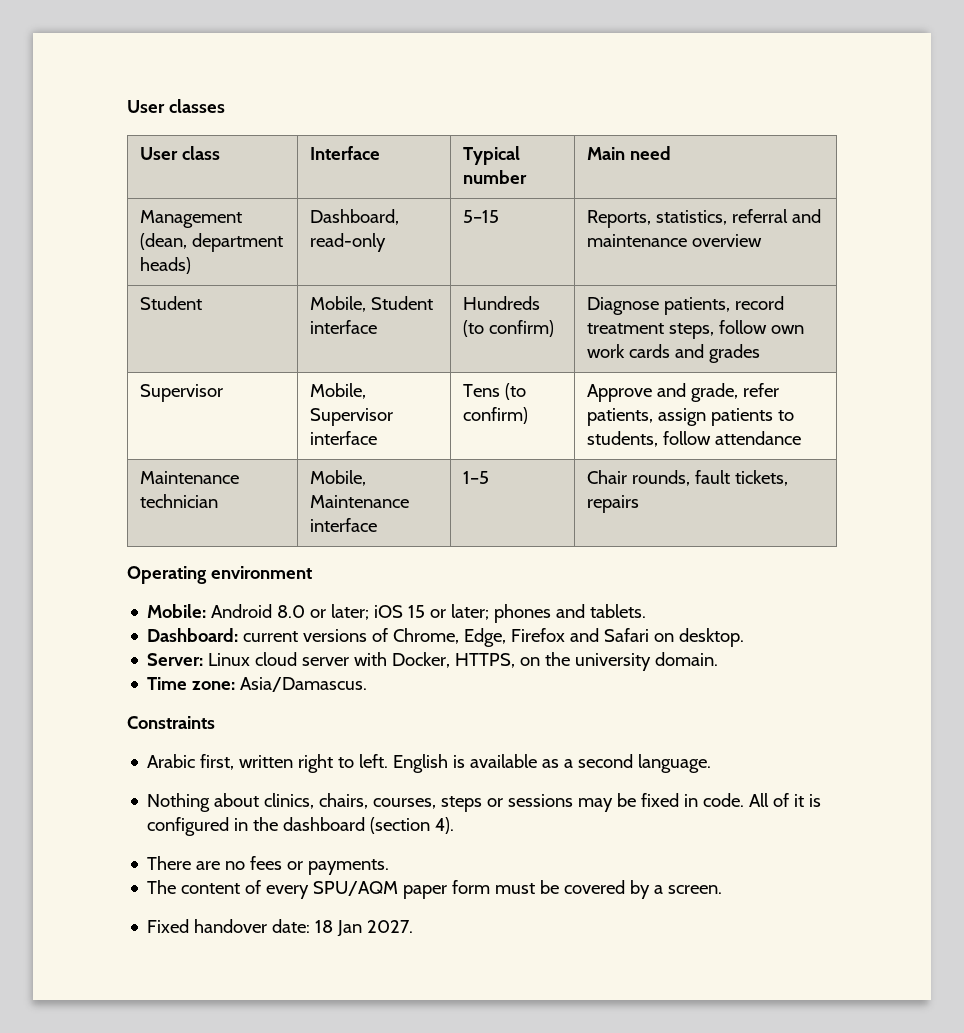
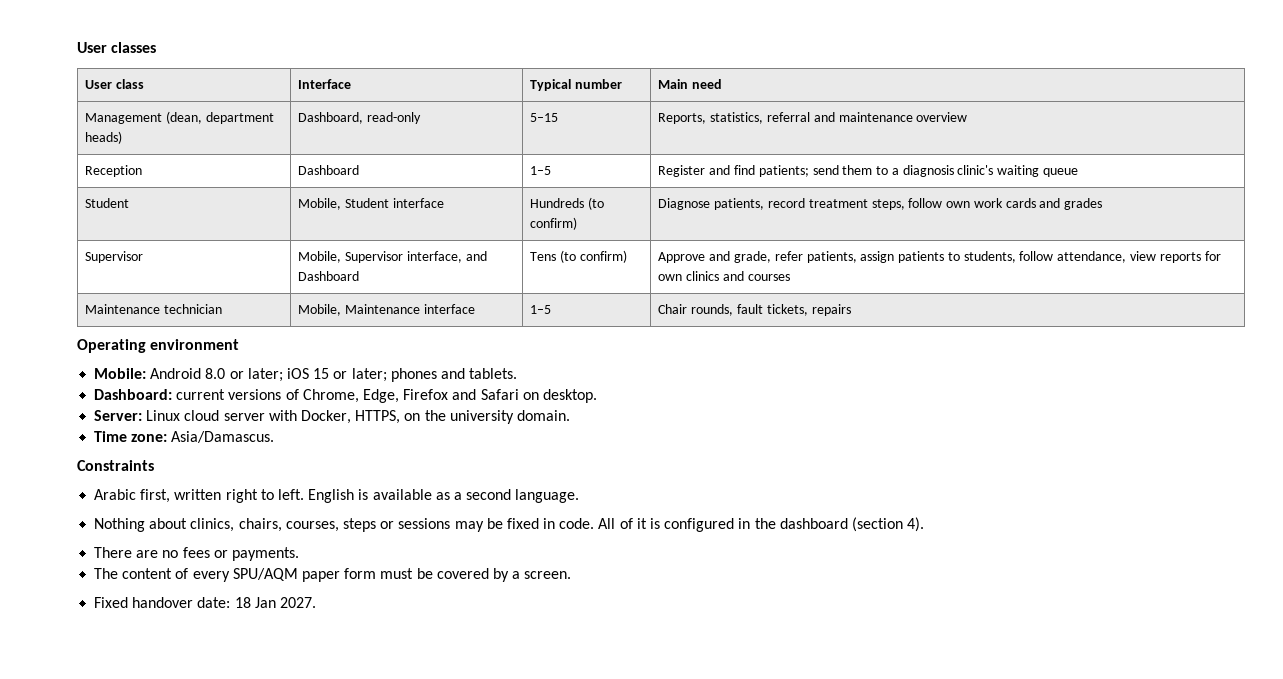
+ Reception | Dashboard | 1–5 | Register and find patients; send them to a diagnosis clinic's waiting queue
- Supervisor | Mobile, Supervisor interface | Tens (to confirm) | Approve and grade, refer patients, assign patients to students, follow attendance
+ Supervisor | Mobile, Supervisor interface, and Dashboard | Tens (to confirm) | Approve and grade, refer patients, assign patients to students, follow attendance, view reports for own clinics and courses

